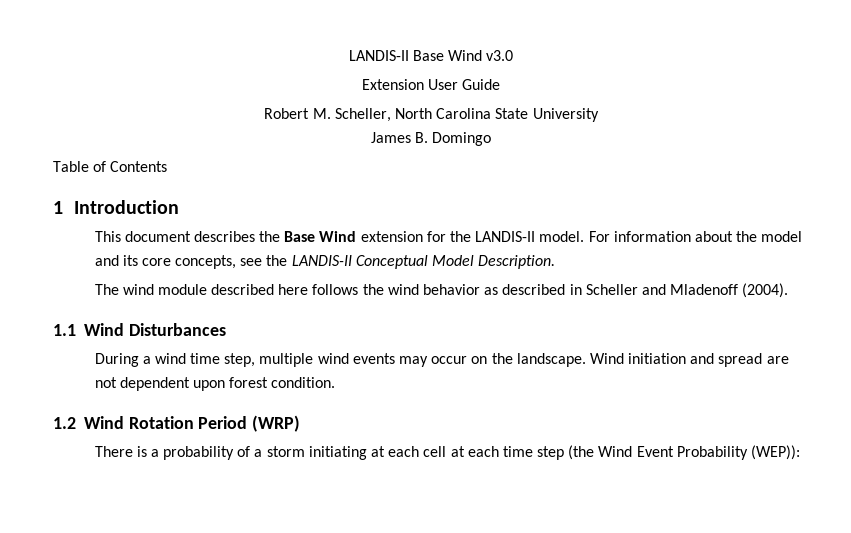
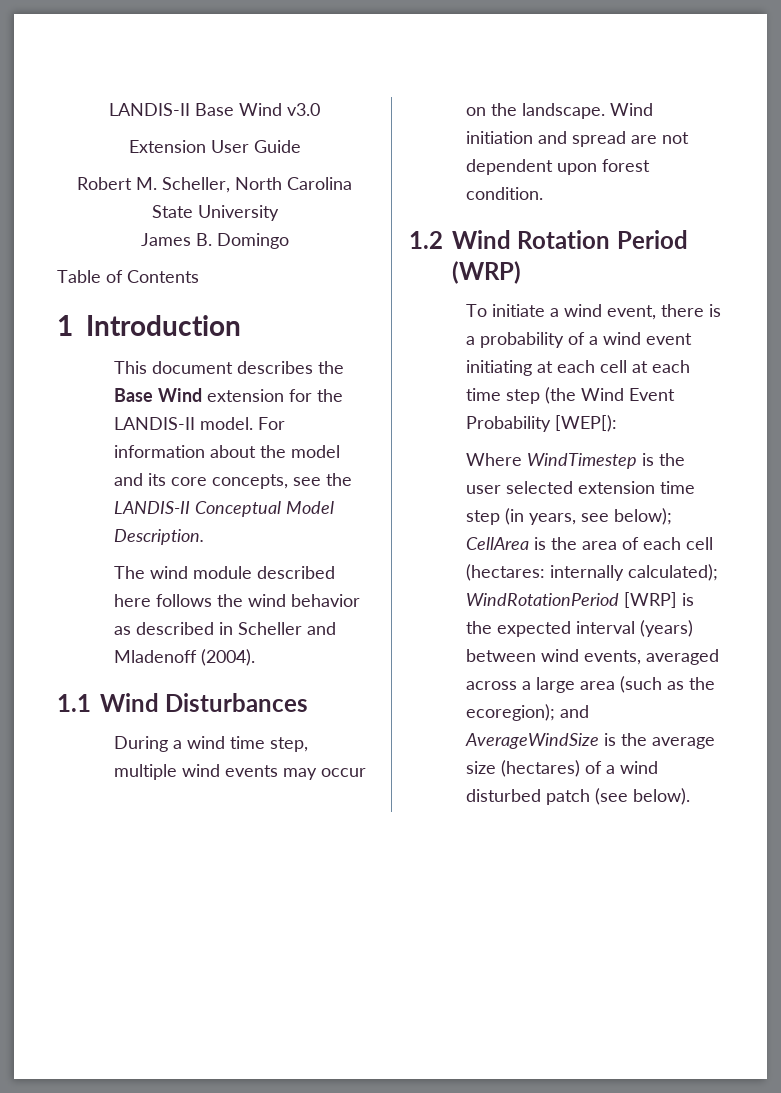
- There is a probability of a storm initiating at each cell at each time step (the Wind Event Probability (WEP)):
+ To initiate a wind event, there is a probability of a wind event initiating at each cell at each time step (the Wind Event Probability [WEP[):
+ Where WindTimestep is the user selected extension time step (in years, see below); CellArea is the area of each cell (hectares: internally calculated); WindRotationPeriod [WRP] is the expected interval (years) between wind events, averaged across a large area (such as the ecoregion); and AverageWindSize is the average size (hectares) of a wind disturbed patch (see below).

